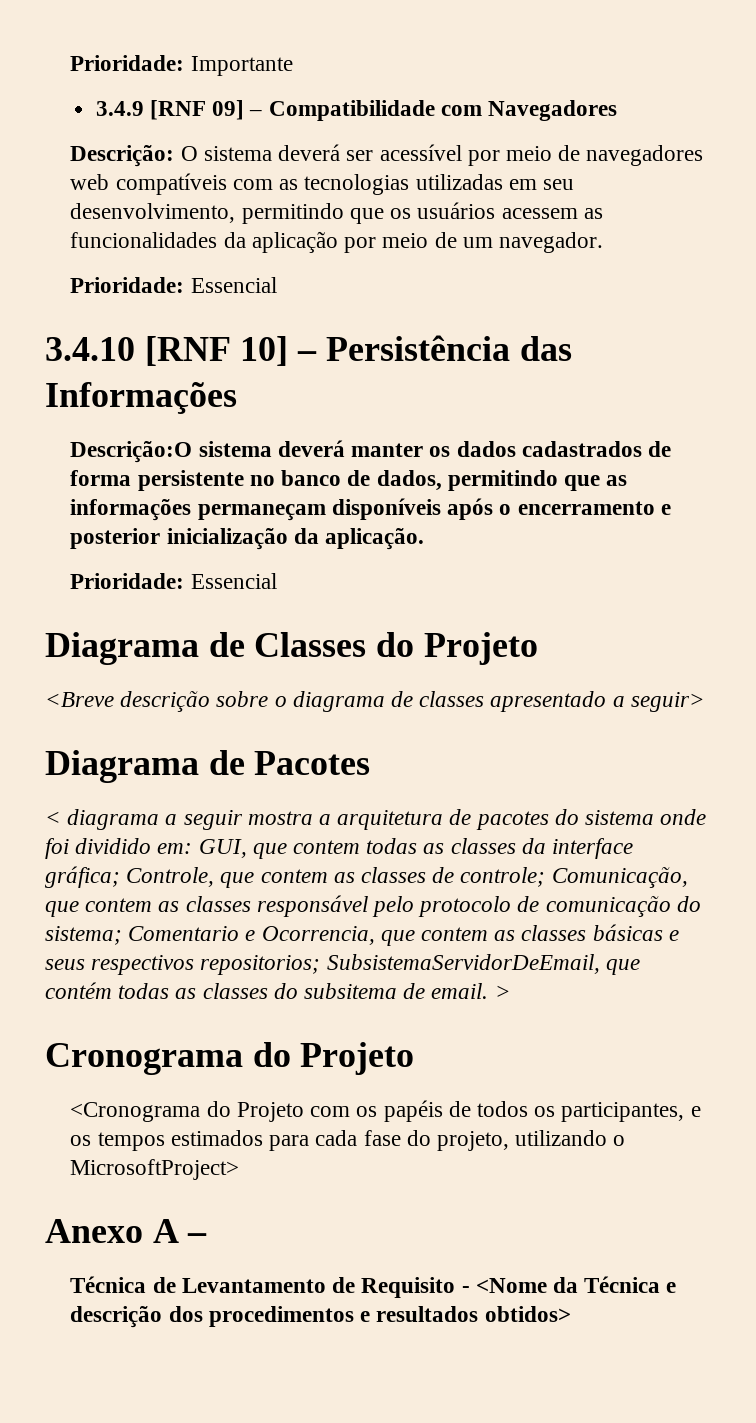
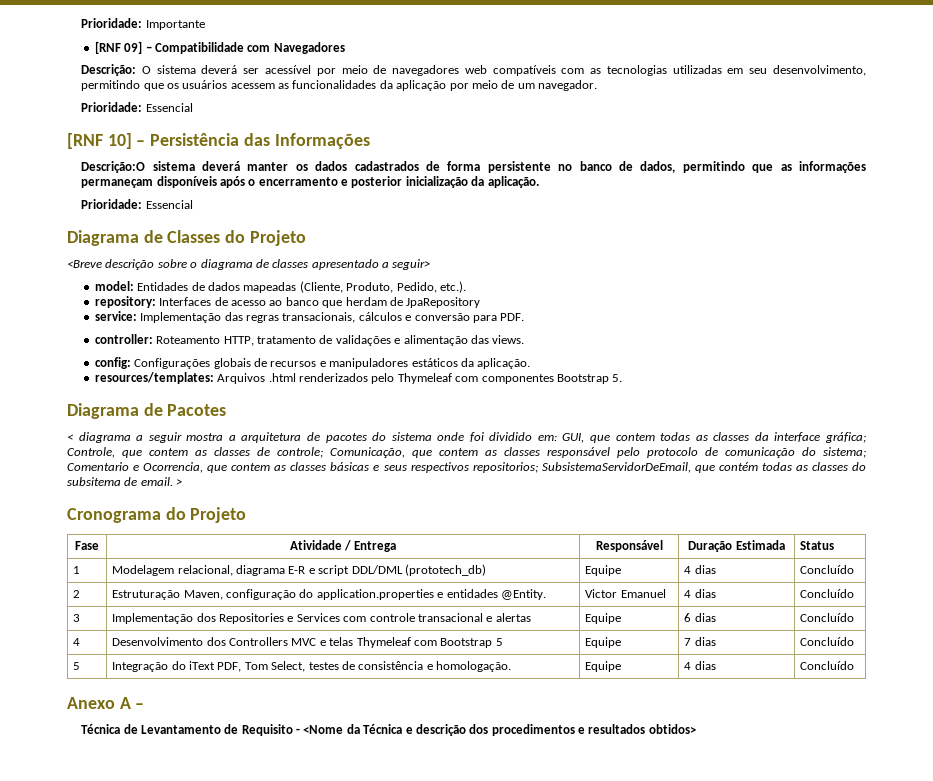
- 3.4.9 [RNF 09] – Compatibilidade com Navegadores
+ [RNF 09] – Compatibilidade com Navegadores
- 3.4.10 [RNF 10] – Persistência das Informações
+ [RNF 10] – Persistência das Informações
+ model: Entidades de dados mapeadas (Cliente, Produto, Pedido, etc.).
+ repository: Interfaces de acesso ao banco que herdam de JpaRepository
+ service: Implementação das regras transacionais, cálculos e conversão para PDF.
+ controller: Roteamento HTTP, tratamento de validações e alimentação das views.
+ config: Configurações globais de recursos e manipuladores estáticos da aplicação.
+ resources/templates: Arquivos .html renderizados pelo Thymeleaf com componentes Bootstrap 5.
- <Cronograma do Projeto com os papéis de todos os participantes, e os tempos estimados para cada fase do projeto, utilizando o MicrosoftProject>
+ Fase | Atividade / Entrega | Responsável | Duração Estimada | Status
+ 1 | Modelagem relacional, diagrama E-R e script DDL/DML (prototech_db) | Equipe | 4 dias | Concluído
+ 2 | Estruturação Maven, configuração do application.properties e entidades @Entity. | Victor Emanuel | 4 dias | Concluído
+ 3 | Implementação dos Repositories e Services com controle transacional e alertas | Equipe | 6 dias | Concluído
+ 4 | Desenvolvimento dos Controllers MVC e telas Thymeleaf com Bootstrap 5 | Equipe | 7 dias | Concluído
+ 5 | Integração do iText PDF, Tom Select, testes de consistência e homologação. | Equipe | 4 dias | Concluído

